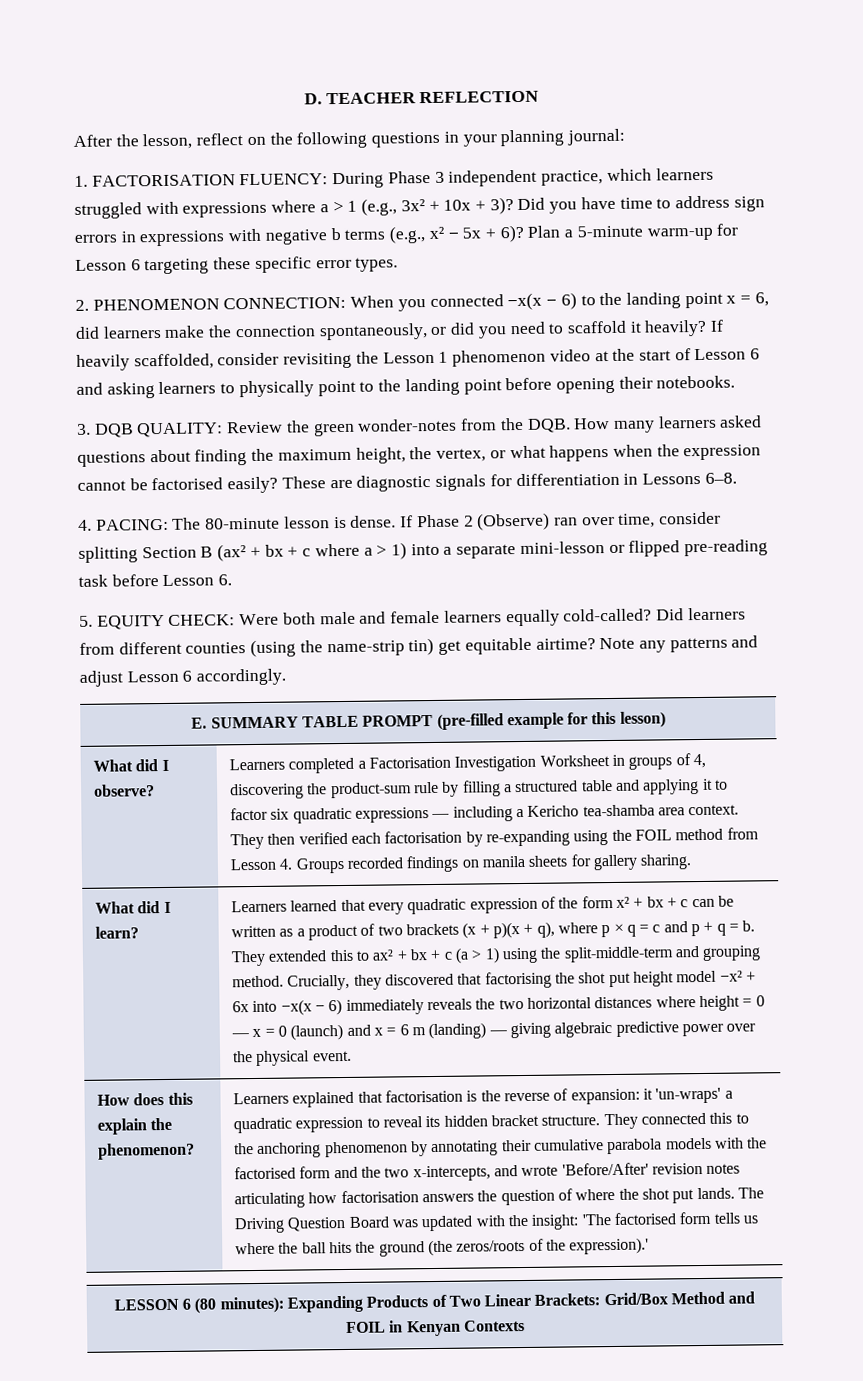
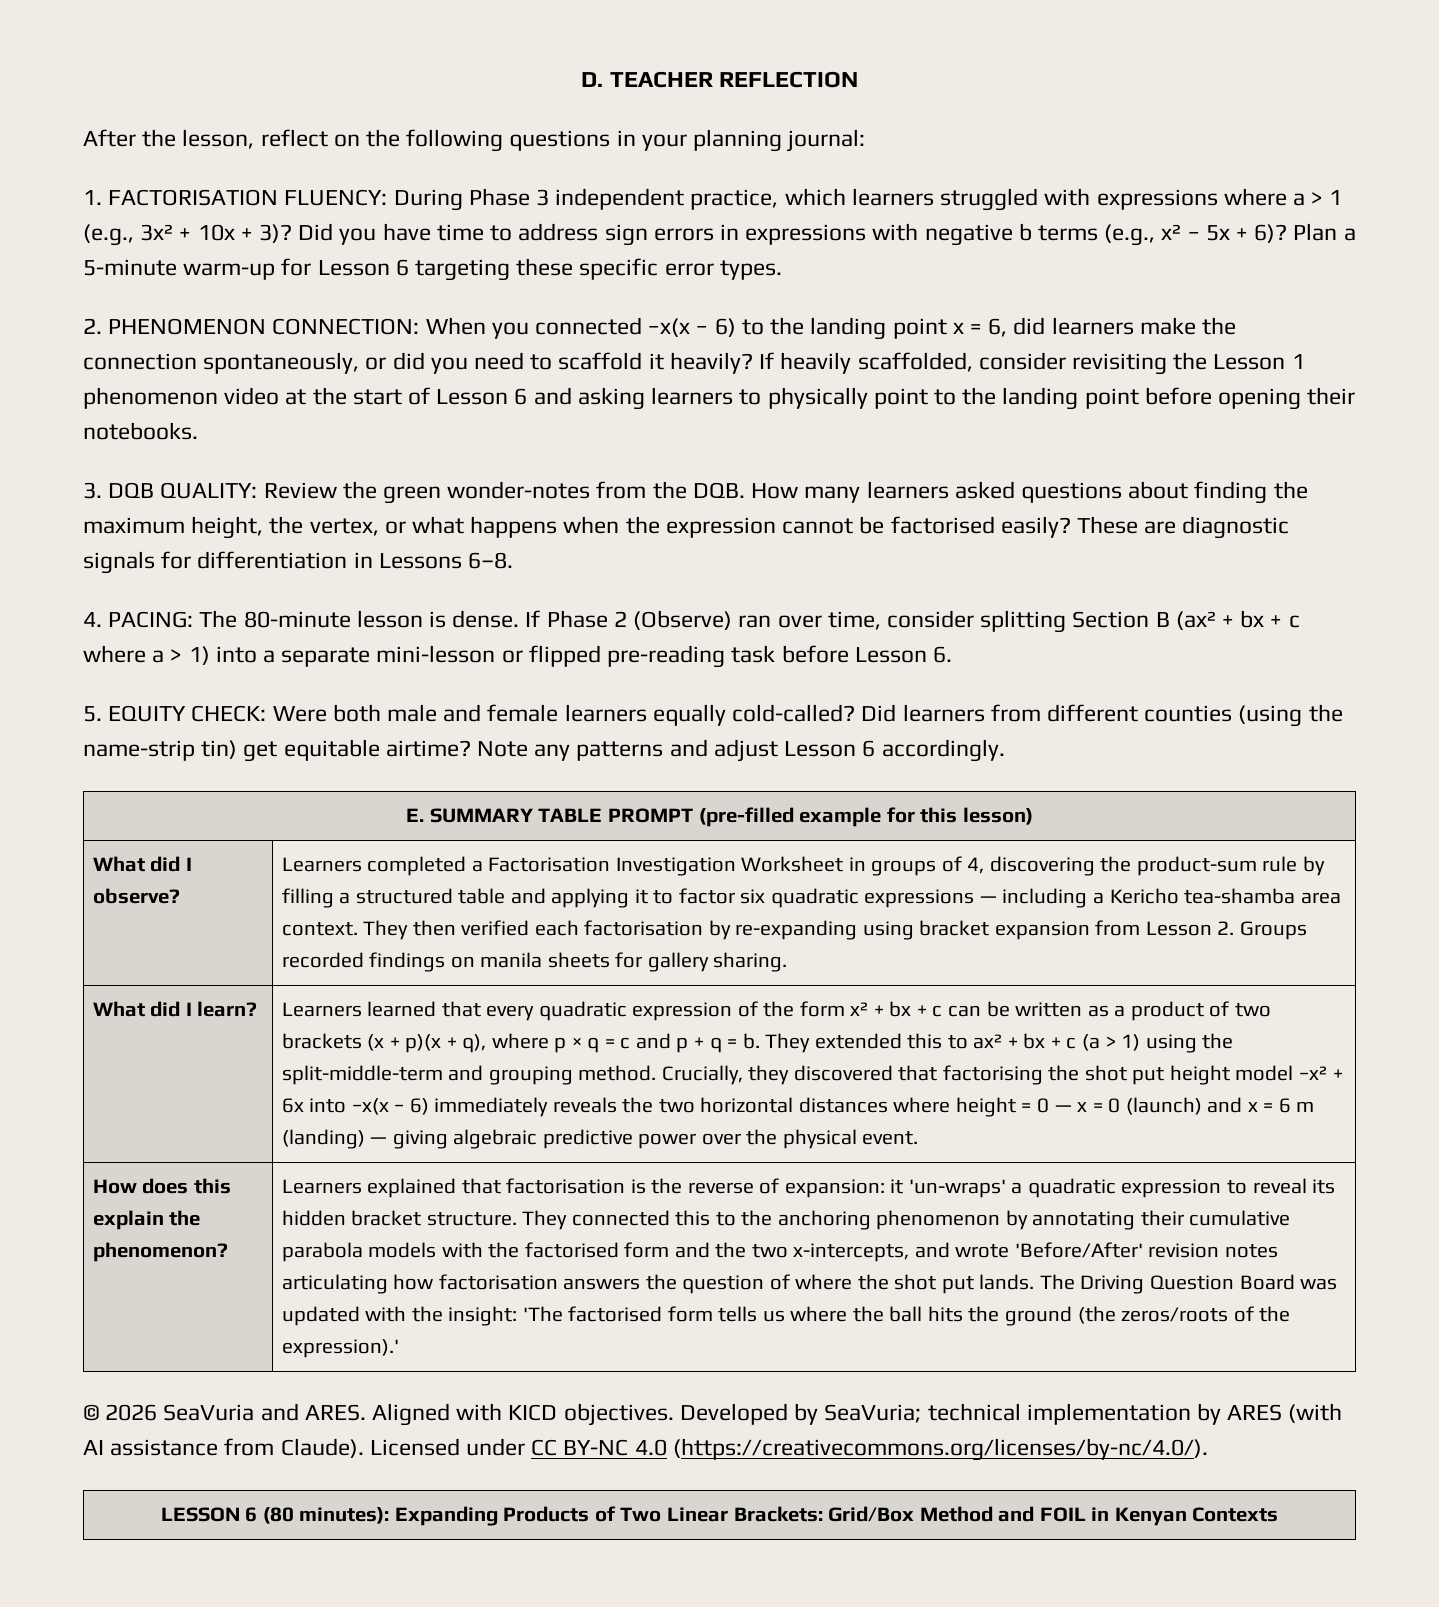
- They then verified each factorisation by re-expanding using the FOIL method from Lesson 4. Groups recorded findings on manila sheets for gallery sharing.
+ They then verified each factorisation by re-expanding using bracket expansion from Lesson 2. Groups recorded findings on manila sheets for gallery sharing.
+ © 2026 SeaVuria and ARES. Aligned with KICD objectives. Developed by SeaVuria; technical implementation by ARES (with AI assistance from Claude). Licensed under CC BY-NC 4.0 (https://creativecommons.org/licenses/by-nc/4.0/).

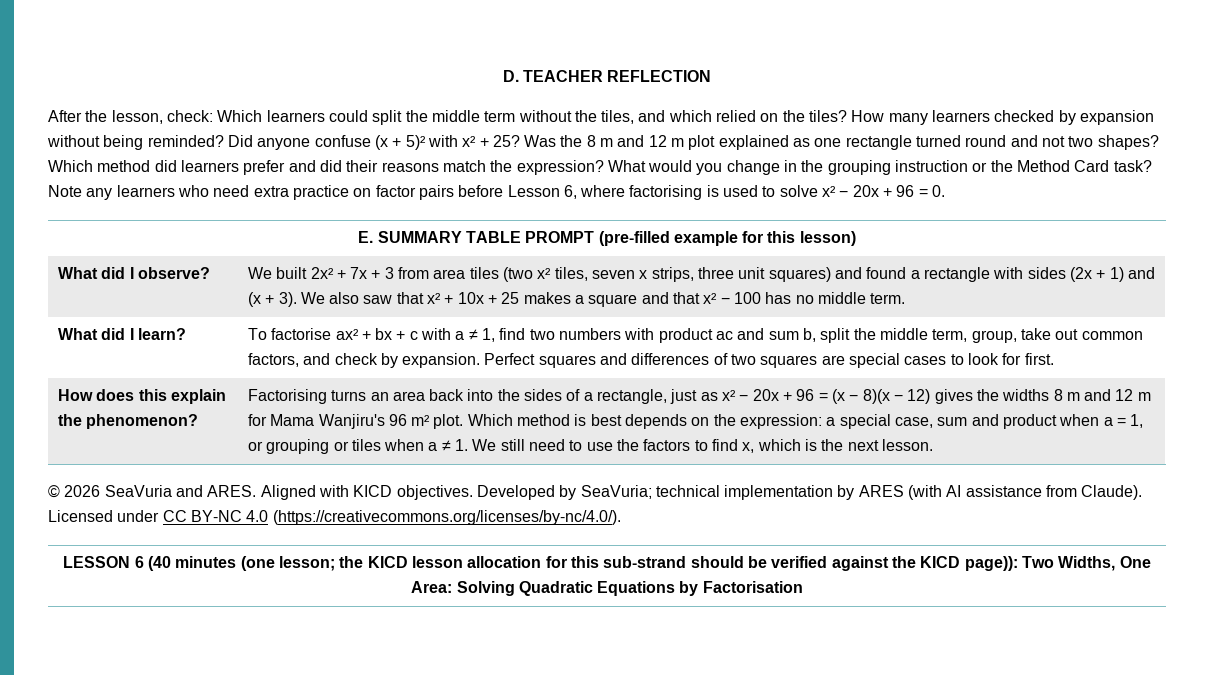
- After the lesson, reflect on the following questions in your planning journal:
- 1. FACTORISATION FLUENCY: During Phase 3 independent practice, which learners struggled with expressions where a > 1 (e.g., 3x² + 10x + 3)? Did you have time to address sign errors in expressions with negative b terms (e.g., x² − 5x + 6)? Plan a 5-minute warm-up for Lesson 6 targeting these specific error types.
- 2. PHENOMENON CONNECTION: When you connected −x(x − 6) to the landing point x = 6, did learners make the connection spontaneously, or did you need to scaffold it heavily? If heavily scaffolded, consider revisiting the Lesson 1 phenomenon video at the start of Lesson 6 and asking learners to physically point to the landing point before opening their notebooks.
- 3. DQB QUALITY: Review the green wonder-notes from the DQB. How many learners asked questions about finding the maximum height, the vertex, or what happens when the expression cannot be factorised easily? These are diagnostic signals for differentiation in Lessons 6–8.
- 4. PACING: The 80-minute lesson is dense. If Phase 2 (Observe) ran over time, consider splitting Section B (ax² + bx + c where a > 1) into a separate mini-lesson or flipped pre-reading task before Lesson 6.
- 5. EQUITY CHECK: Were both male and female learners equally cold-called? Did learners from different counties (using the name-strip tin) get equitable airtime? Note any patterns and adjust Lesson 6 accordingly.
+ After the lesson, check: Which learners could split the middle term without the tiles, and which relied on the tiles? How many learners checked by expansion without being reminded? Did anyone confuse (x + 5)² with x² + 25? Was the 8 m and 12 m plot explained as one rectangle turned round and not two shapes? Which method did learners prefer and did their reasons match the expression? What would you change in the grouping instruction or the Method Card task? Note any learners who need extra practice on factor pairs before Lesson 6, where factorising is used to solve x² − 20x + 96 = 0.
- Learners completed a Factorisation Investigation Worksheet in groups of 4, discovering the product-sum rule by filling a structured table and applying it to factor six quadratic expressions — including a Kericho tea-shamba area context. They then verified each factorisation by re-expanding using bracket expansion from Lesson 2. Groups recorded findings on manila sheets for gallery sharing.
- What did I learn? | Learners learned that every quadratic expression of the form x² + bx + c can be written as a product of two brackets (x + p)(x + q), where p × q = c and p + q = b. They extended this to ax² + bx + c (a > 1) using the split-middle-term and grouping method. Crucially, they discovered that factorising the shot put height model −x² + 6x into −x(x − 6) immediately reveals the two horizontal distances where height = 0 — x = 0 (launch) and x = 6 m (landing) — giving algebraic predictive power over the physical event.
+ We built 2x² + 7x + 3 from area tiles (two x² tiles, seven x strips, three unit squares) and found a rectangle with sides (2x + 1) and (x + 3). We also saw that x² + 10x + 25 makes a square and that x² − 100 has no middle term.
+ What did I learn? | To factorise ax² + bx + c with a ≠ 1, find two numbers with product ac and sum b, split the middle term, group, take out common factors, and check by expansion. Perfect squares and differences of two squares are special cases to look for first.
- Learners explained that factorisation is the reverse of expansion: it 'un-wraps' a quadratic expression to reveal its hidden bracket structure. They connected this to the anchoring phenomenon by annotating their cumulative parabola models with the factorised form and the two x-intercepts, and wrote 'Before/After' revision notes articulating how factorisation answers the question of where the shot put lands. The Driving Question Board was updated with the insight: 'The factorised form tells us where the ball hits the ground (the zeros/roots of the expression).'
+ Factorising turns an area back into the sides of a rectangle, just as x² − 20x + 96 = (x − 8)(x − 12) gives the widths 8 m and 12 m for Mama Wanjiru's 96 m² plot. Which method is best depends on the expression: a special case, sum and product when a = 1, or grouping or tiles when a ≠ 1. We still need to use the factors to find x, which is the next lesson.
- LESSON 6 (80 minutes): Expanding Products of Two Linear Brackets: Grid/Box Method and FOIL in Kenyan Contexts
+ LESSON 6 (40 minutes (one lesson; the KICD lesson allocation for this sub-strand should be verified against the KICD page)): Two Widths, One Area: Solving Quadratic Equations by Factorisation

